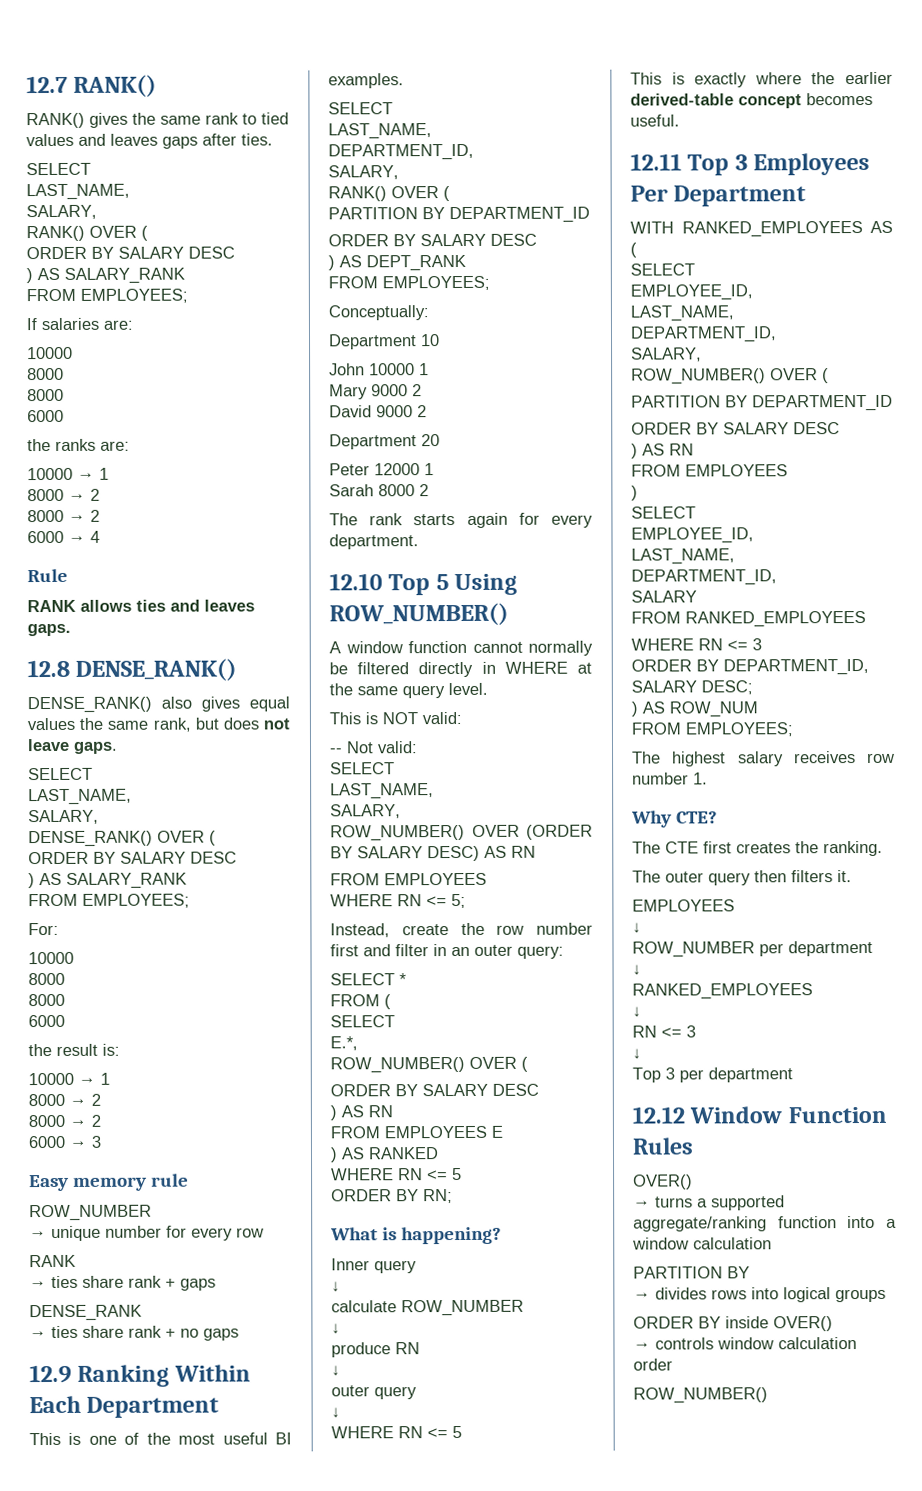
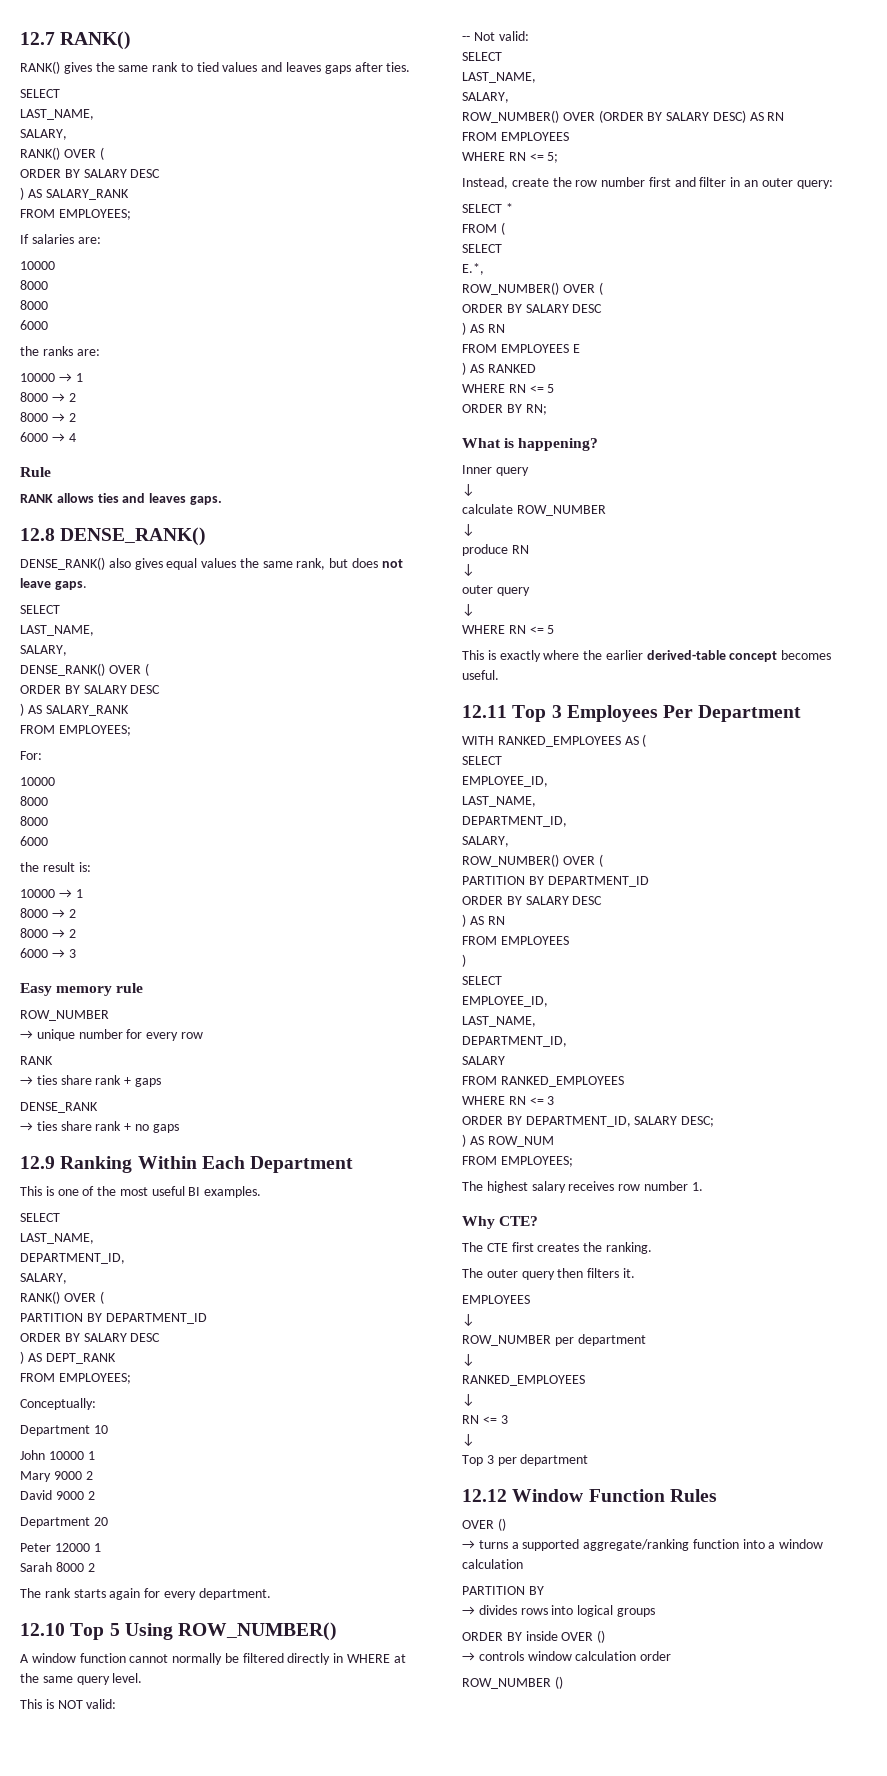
  12.12 Window Function Rules
- OVER()
+ OVER ()
- ORDER BY inside OVER()
+ ORDER BY inside OVER ()
  → controls window calculation order
- ROW_NUMBER()
+ ROW_NUMBER ()

